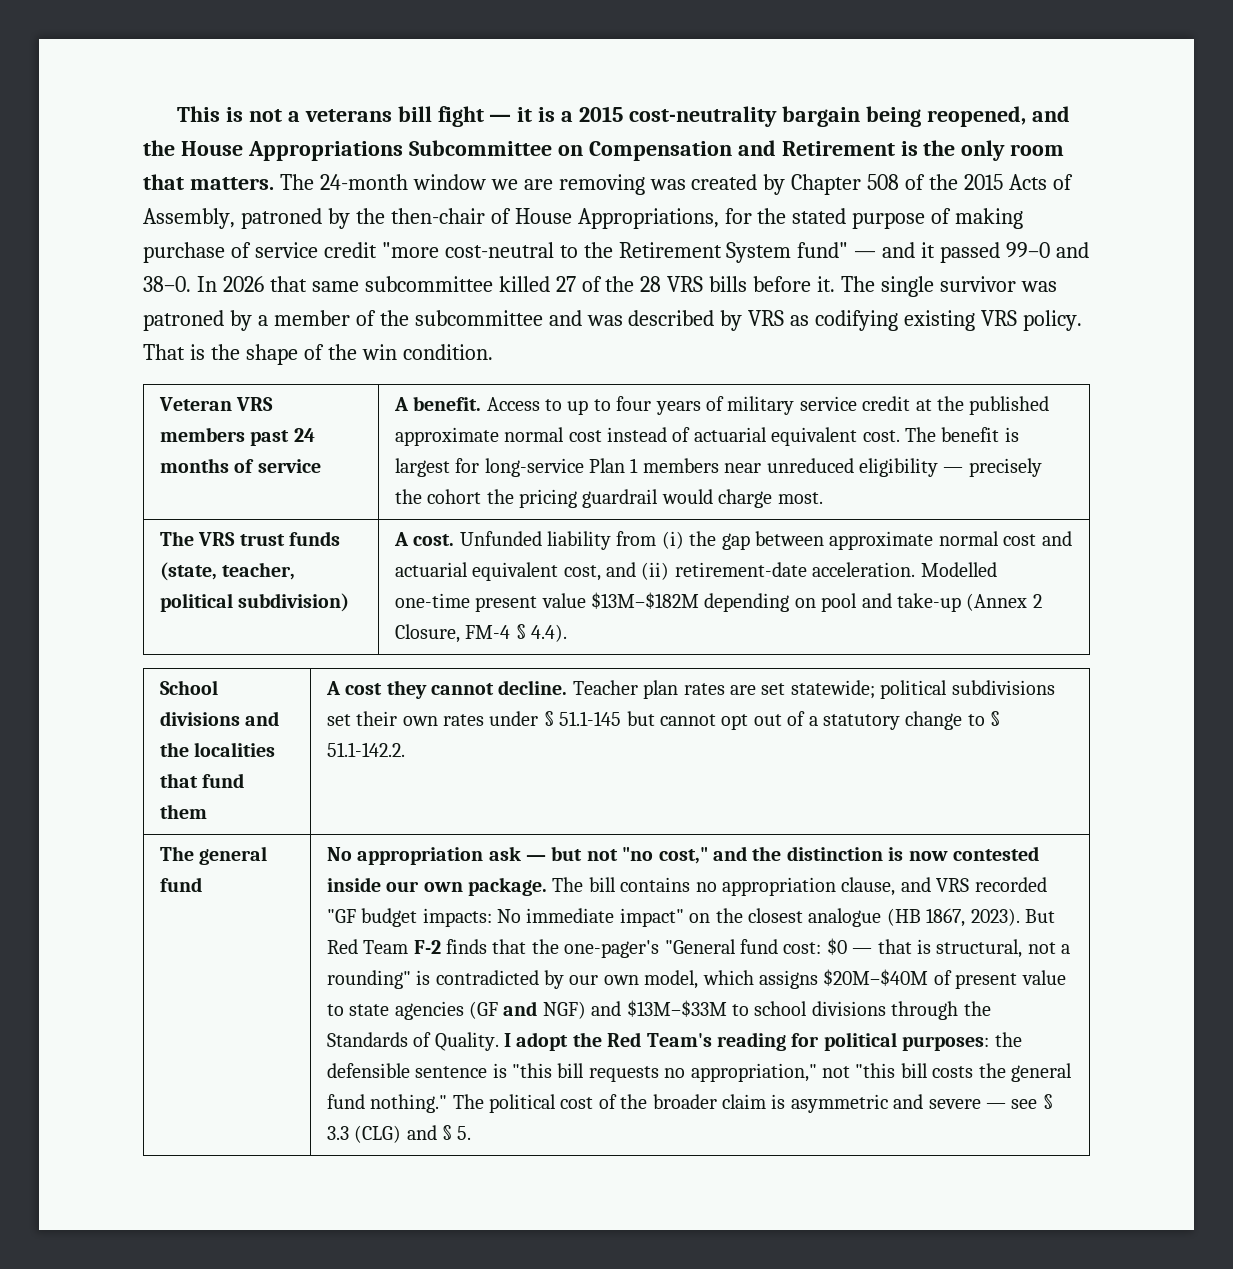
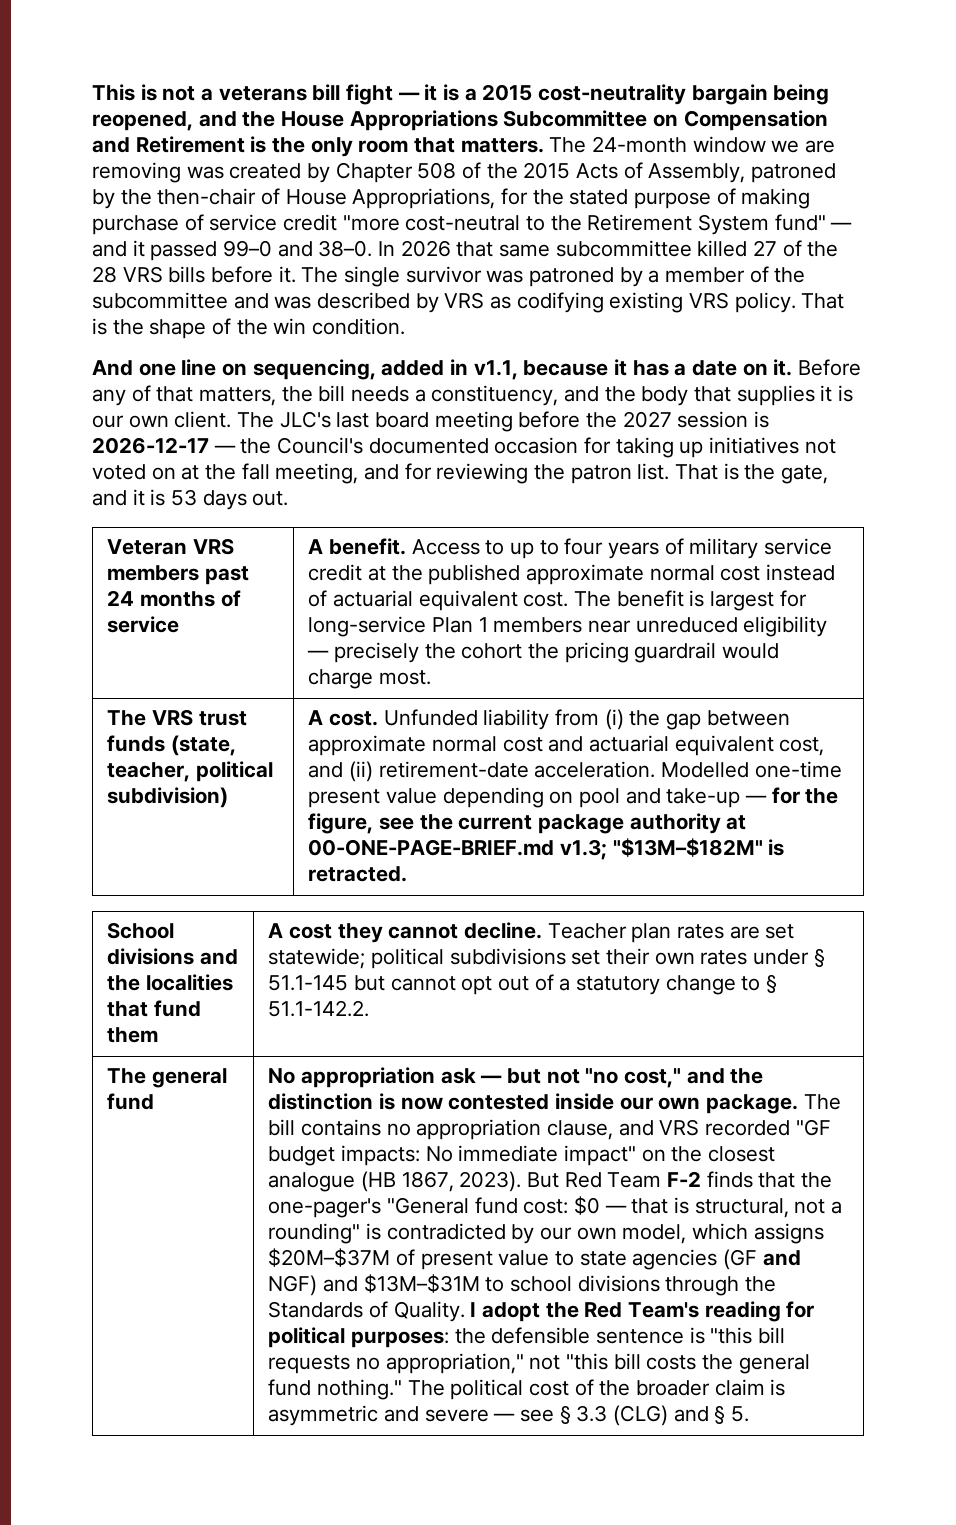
+ And one line on sequencing, added in v1.1, because it has a date on it. Before any of that matters, the bill needs a constituency, and the body that supplies it is our own client. The JLC's last board meeting before the 2027 session is 2026-12-17 — the Council's documented occasion for taking up initiatives not voted on at the fall meeting, and for reviewing the patron list. That is the gate, and it is 53 days out.
- Modelled one-time present value $13M–$182M depending on pool and take-up (Annex 2 Closure, FM-4 § 4.4).
+ Modelled one-time present value depending on pool and take-up — for the figure, see the current package authority at 00-ONE-PAGE-BRIEF.md v1.3; "$13M–$182M" is retracted.
- But Red Team F-2 finds that the one-pager's "General fund cost: $0 — that is structural, not a rounding" is contradicted by our own model, which assigns $20M–$40M of present value to state agencies (GF and NGF) and $13M–$33M to school divisions through the Standards of Quality.
+ But Red Team F-2 finds that the one-pager's "General fund cost: $0 — that is structural, not a rounding" is contradicted by our own model, which assigns $20M–$37M of present value to state agencies (GF and NGF) and $13M–$31M to school divisions through the Standards of Quality.

